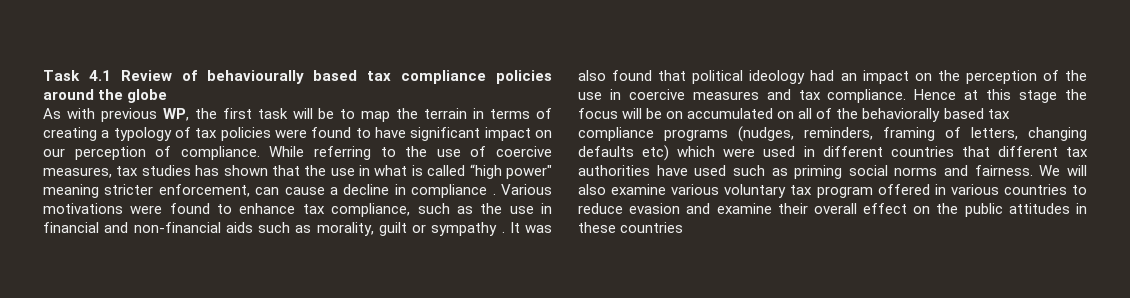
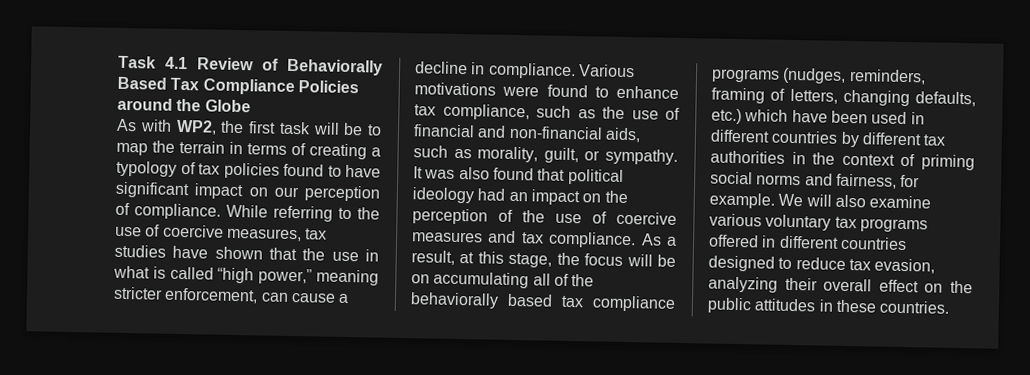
- Task 4.1 Review of behaviourally based tax compliance policies around the globe
+ Task 4.1 Review of Behaviorally Based Tax Compliance Policies around the Globe
- As with previous WP, the first task will be to map the terrain in terms of creating a typology of tax policies were found to have significant impact on our perception of compliance.
+ As with WP2, the first task will be to map the terrain in terms of creating a typology of tax policies found to have significant impact on our perception of compliance.
- While referring to the use of coercive measures, tax studies has shown that the use in what is called “high power" meaning stricter enforcement, can cause a decline in compliance .
+ While referring to the use of coercive measures, tax studies have shown that the use in what is called “high power,” meaning stricter enforcement, can cause a decline in compliance.
- Various motivations were found to enhance tax compliance, such as the use in financial and non-financial aids such as morality, guilt or sympathy .
+ Various motivations were found to enhance tax compliance, such as the use of financial and non-financial aids, such as morality, guilt, or sympathy.
- It was also found that political ideology had an impact on the perception of the use in coercive measures and tax compliance.
+ It was also found that political ideology had an impact on the perception of the use of coercive measures and tax compliance.
- Hence at this stage the focus will be on accumulated on all of the behaviorally based tax compliance programs (nudges, reminders, framing of letters, changing defaults etc) which were used in different countries that different tax authorities have used such as priming social norms and fairness.
+ As a result, at this stage, the focus will be on accumulating all of the behaviorally based tax compliance programs (nudges, reminders, framing of letters, changing defaults, etc.) which have been used in different countries by different tax authorities in the context of priming social norms and fairness, for example.
- We will also examine various voluntary tax program offered in various countries to reduce evasion and examine their overall effect on the public attitudes in these countries
+ We will also examine various voluntary tax programs offered in different countries designed to reduce tax evasion, analyzing their overall effect on the public attitudes in these countries.

